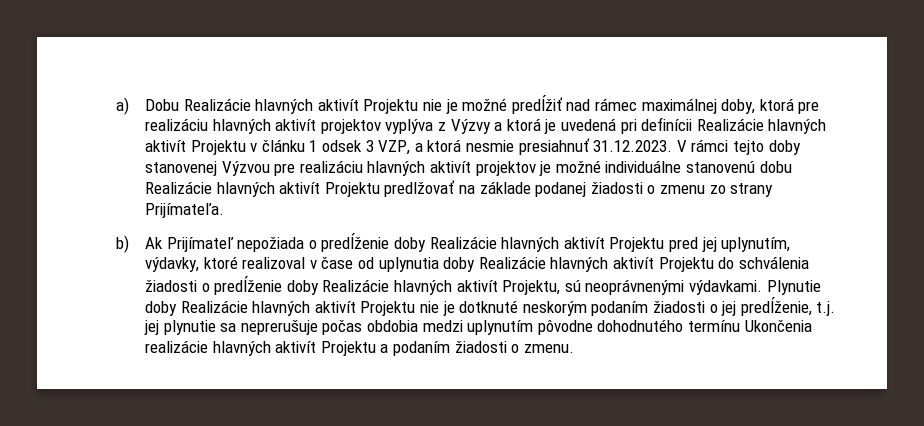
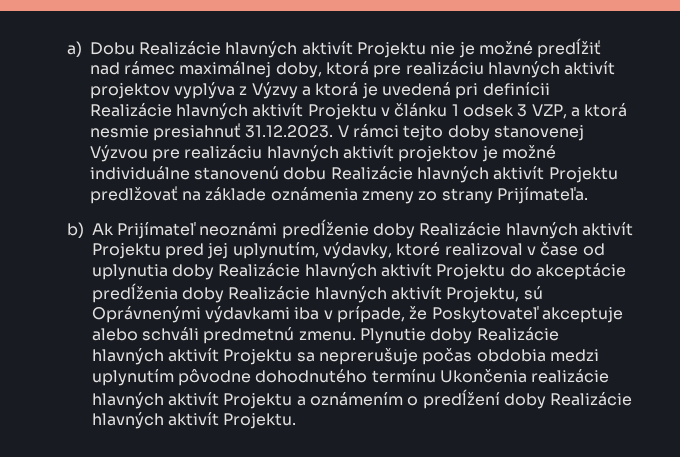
- a) Dobu Realizácie hlavných aktivít Projektu nie je možné predĺžiť nad rámec maximálnej doby, ktorá pre realizáciu hlavných aktivít projektov vyplýva z Výzvy a ktorá je uvedená pri definícii Realizácie hlavných aktivít Projektu v článku 1 odsek 3 VZP, a ktorá nesmie presiahnuť 31.12.2023. V rámci tejto doby stanovenej Výzvou pre realizáciu hlavných aktivít projektov je možné individuálne stanovenú dobu Realizácie hlavných aktivít Projektu predlžovať na základe podanej žiadosti o zmenu zo strany Prijímateľa.
+ a) Dobu Realizácie hlavných aktivít Projektu nie je možné predĺžiť nad rámec maximálnej doby, ktorá pre realizáciu hlavných aktivít projektov vyplýva z Výzvy a ktorá je uvedená pri definícii Realizácie hlavných aktivít Projektu v článku 1 odsek 3 VZP, a ktorá nesmie presiahnuť 31.12.2023. V rámci tejto doby stanovenej Výzvou pre realizáciu hlavných aktivít projektov je možné individuálne stanovenú dobu Realizácie hlavných aktivít Projektu predlžovať na základe oznámenia zmeny zo strany Prijímateľa.
- b) Ak Prijímateľ nepožiada o predĺženie doby Realizácie hlavných aktivít Projektu pred jej uplynutím, výdavky, ktoré realizoval v čase od uplynutia doby Realizácie hlavných aktivít Projektu do schválenia žiadosti o predĺženie doby Realizácie hlavných aktivít Projektu, sú neoprávnenými výdavkami.
+ b) Ak Prijímateľ neoznámi predĺženie doby Realizácie hlavných aktivít Projektu pred jej uplynutím, výdavky, ktoré realizoval v čase od uplynutia doby Realizácie hlavných aktivít Projektu do akceptácie predĺženia doby Realizácie hlavných aktivít Projektu, sú Oprávnenými výdavkami iba v prípade, že Poskytovateľ akceptuje alebo schváli predmetnú zmenu.
- Plynutie doby Realizácie hlavných aktivít Projektu nie je dotknuté neskorým podaním žiadosti o jej predĺženie, t.j. jej plynutie sa neprerušuje počas obdobia medzi uplynutím pôvodne dohodnutého termínu Ukončenia realizácie hlavných aktivít Projektu a podaním žiadosti o zmenu.
+ Plynutie doby Realizácie hlavných aktivít Projektu sa neprerušuje počas obdobia medzi uplynutím pôvodne dohodnutého termínu Ukončenia realizácie hlavných aktivít Projektu a oznámením o predĺžení doby Realizácie hlavných aktivít Projektu.

